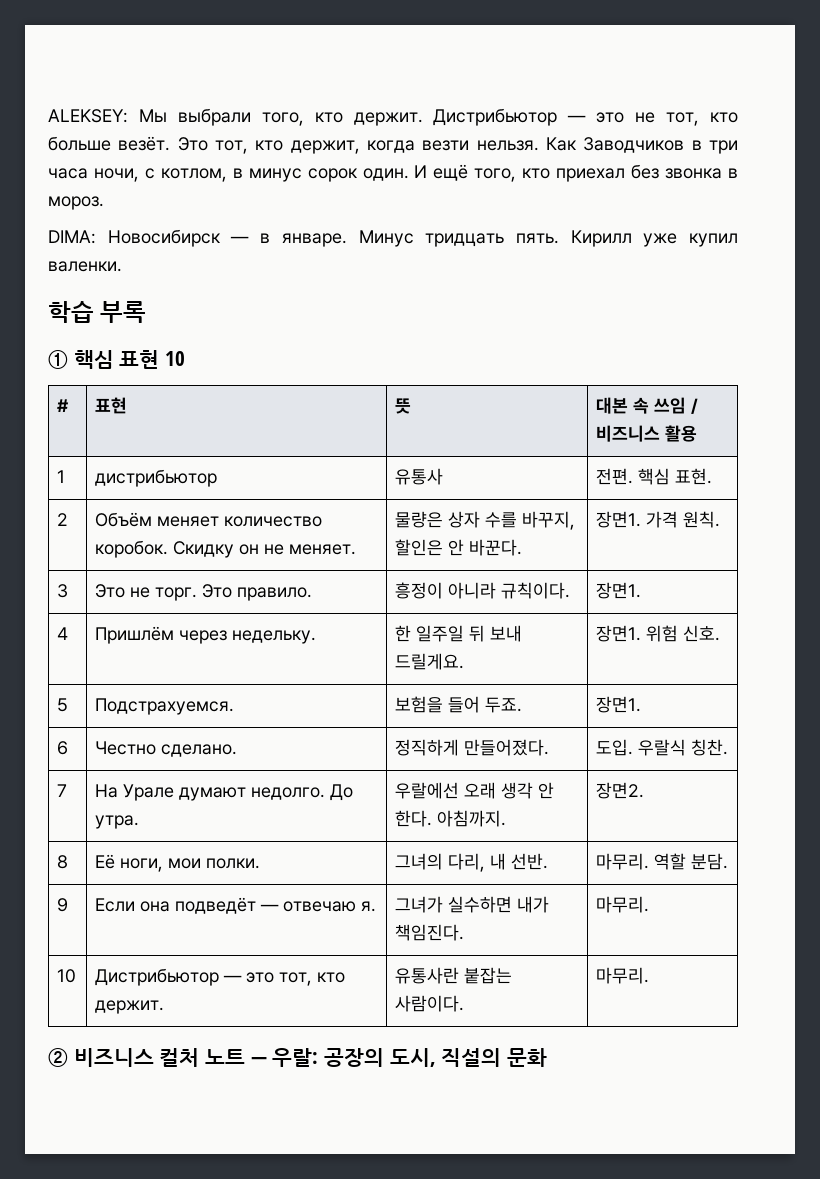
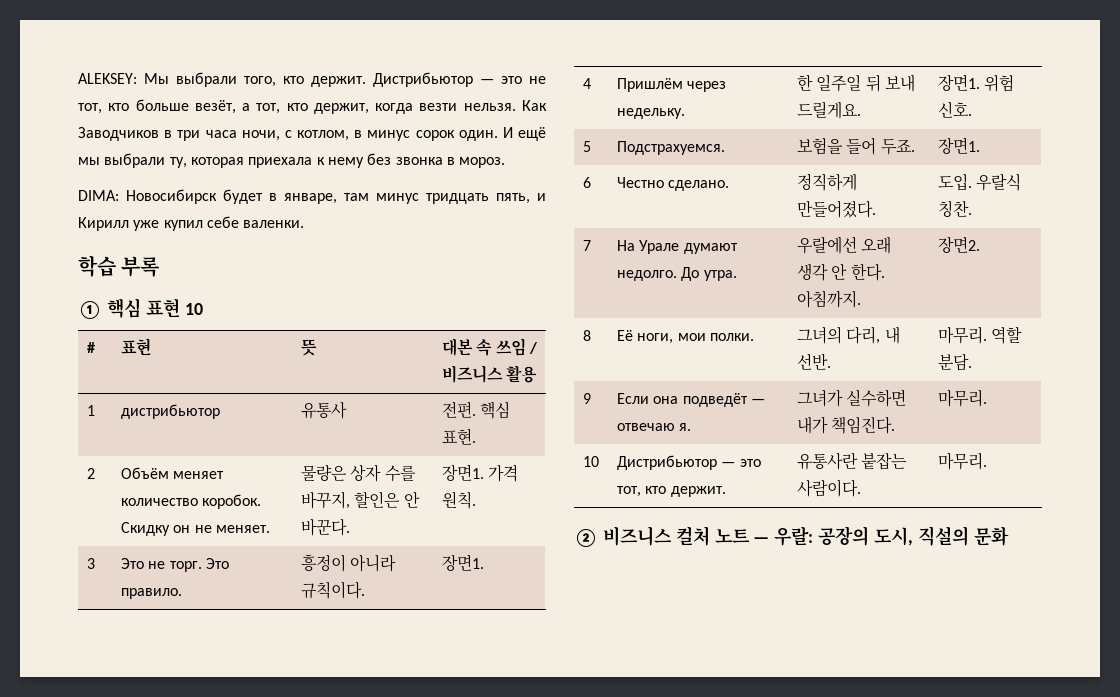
- Дистрибьютор — это не тот, кто больше везёт. Это тот, кто держит, когда везти нельзя.
+ Дистрибьютор — это не тот, кто больше везёт, а тот, кто держит, когда везти нельзя.
- И ещё того, кто приехал без звонка в мороз.
+ И ещё мы выбрали ту, которая приехала к нему без звонка в мороз.
- DIMA: Новосибирск — в январе. Минус тридцать пять. Кирилл уже купил валенки.
+ DIMA: Новосибирск будет в январе, там минус тридцать пять, и Кирилл уже купил себе валенки.

